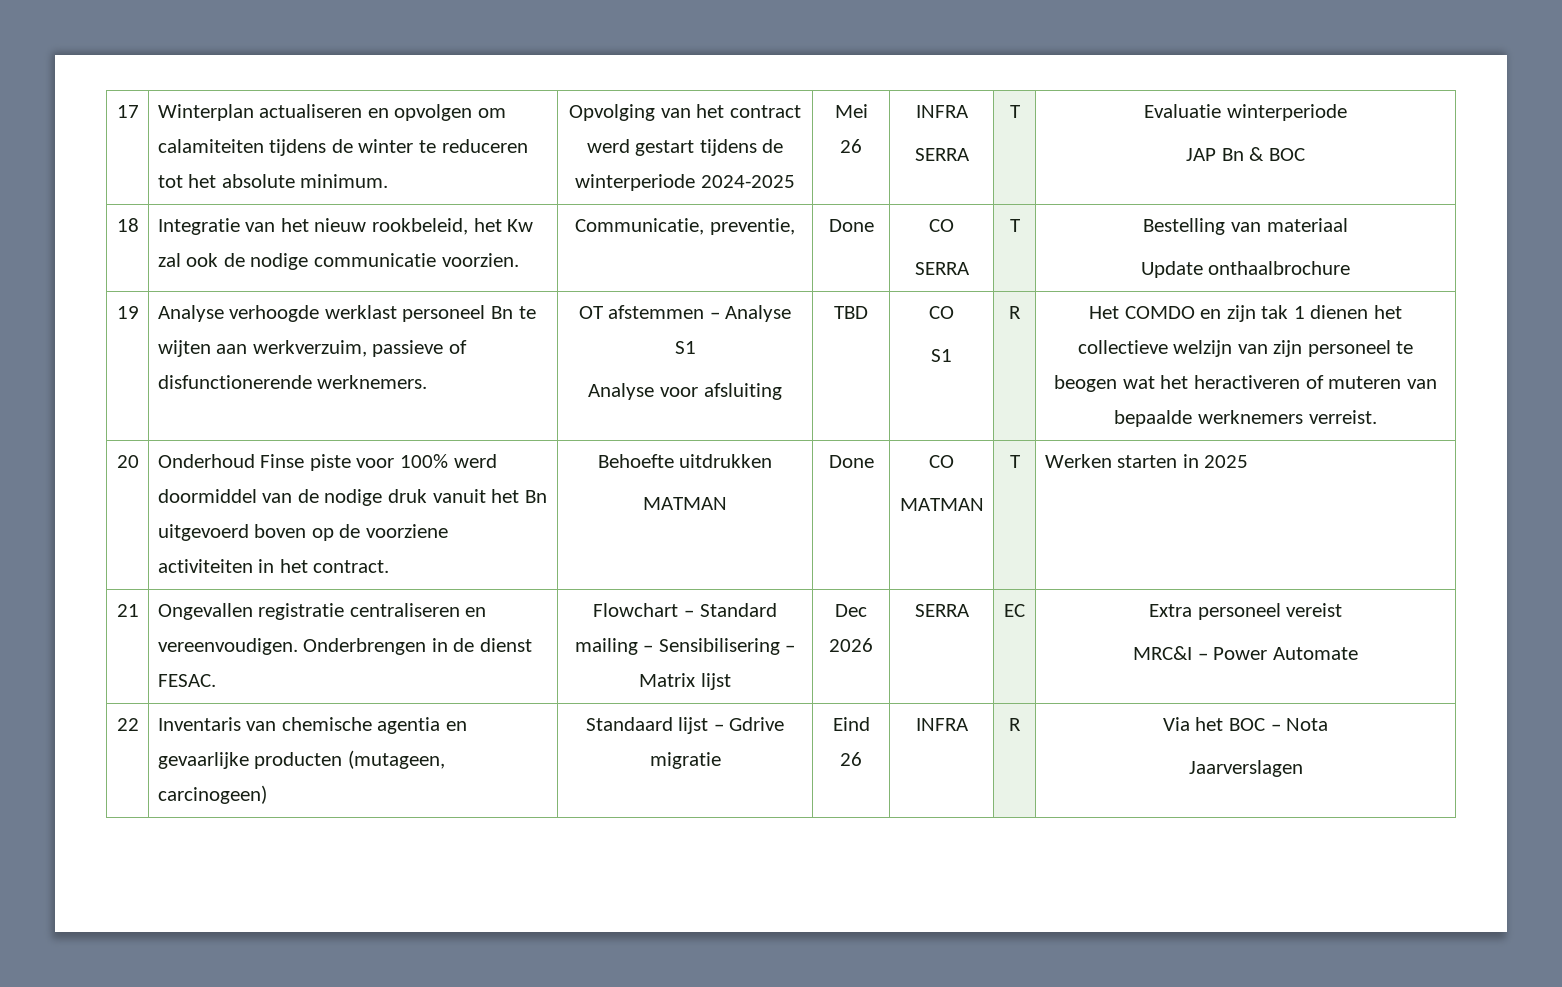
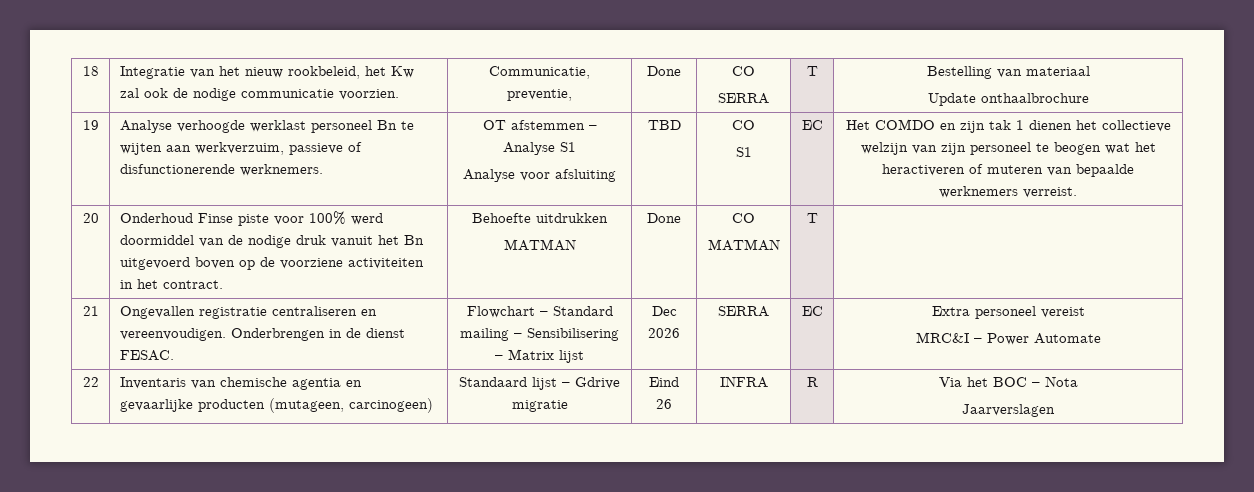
- 17 | Winterplan actualiseren en opvolgen om calamiteiten tijdens de winter te reduceren tot het absolute minimum. | Opvolging van het contract werd gestart tijdens de winterperiode 2024-2025 | Mei 26 | INFRA
- SERRA | T | Evaluatie winterperiode
- JAP Bn & BOC
- S1 | R
+ S1 | EC
  20 | Onderhoud Finse piste voor 100% werd doormiddel van de nodige druk vanuit het Bn uitgevoerd boven op de voorziene activiteiten in het contract. | Behoefte uitdrukken
  MATMAN | Done | CO
- MATMAN | T | Werken starten in 2025
+ MATMAN | T |

